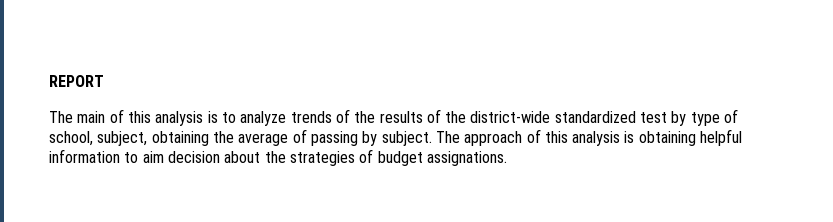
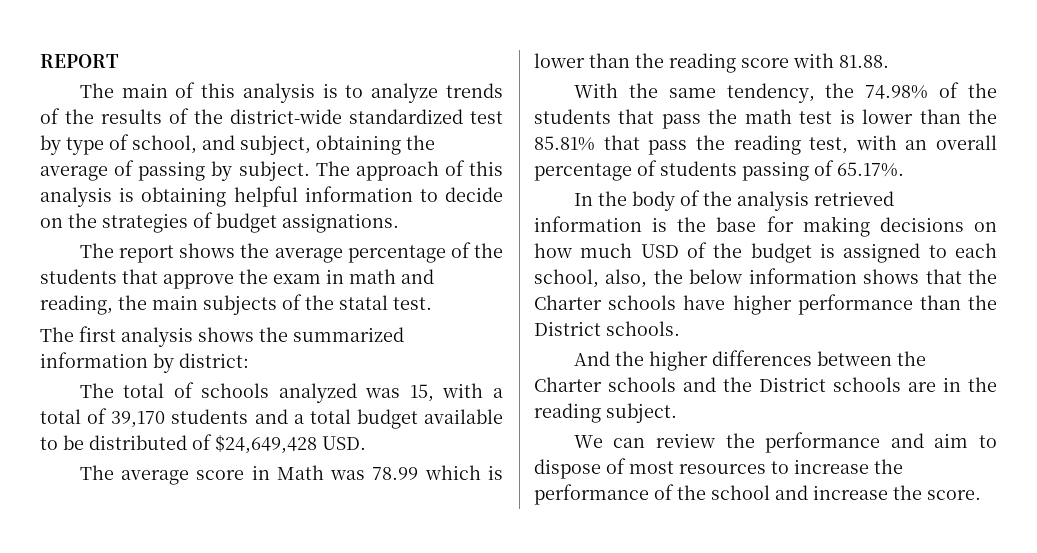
- The main of this analysis is to analyze trends of the results of the district-wide standardized test by type of school, subject, obtaining the average of passing by subject.
+ The main of this analysis is to analyze trends of the results of the district-wide standardized test by type of school, and subject, obtaining the average of passing by subject.
- The approach of this analysis is obtaining helpful information to aim decision about the strategies of budget assignations.
+ The approach of this analysis is obtaining helpful information to decide on the strategies of budget assignations.
+ The report shows the average percentage of the students that approve the exam in math and reading, the main subjects of the statal test.
+ The first analysis shows the summarized information by district:
+ The total of schools analyzed was 15, with a total of 39,170 students and a total budget available to be distributed of $24,649,428 USD.
+ The average score in Math was 78.99 which is lower than the reading score with 81.88.
+ With the same tendency, the 74.98% of the students that pass the math test is lower than the 85.81% that pass the reading test, with an overall percentage of students passing of 65.17%.
+ In the body of the analysis retrieved information is the base for making decisions on how much USD of the budget is assigned to each school, also, the below information shows that the Charter schools have higher performance than the District schools.
+ And the higher differences between the Charter schools and the District schools are in the reading subject.
+ We can review the performance and aim to dispose of most resources to increase the performance of the school and increase the score.

